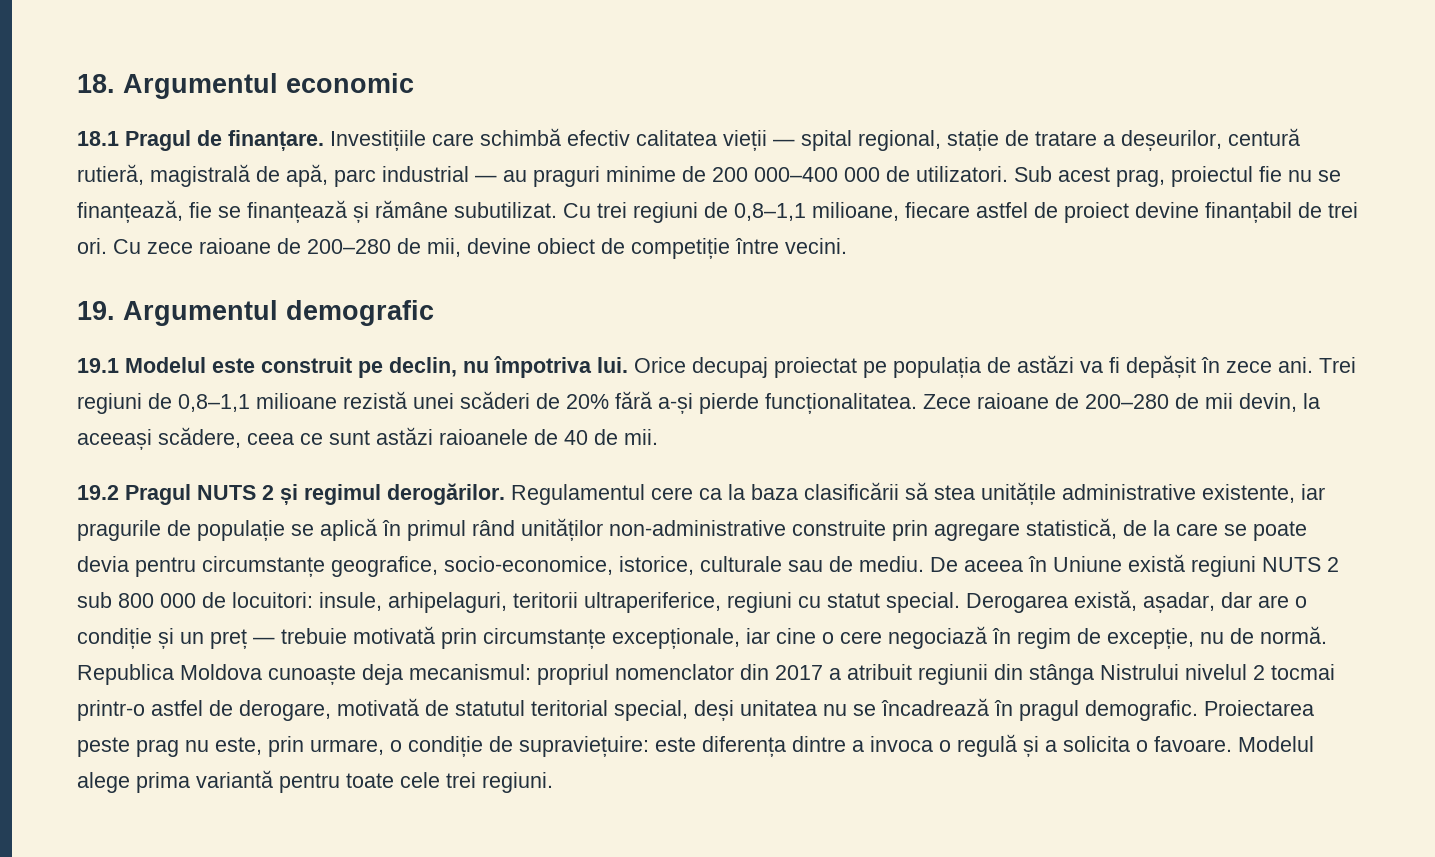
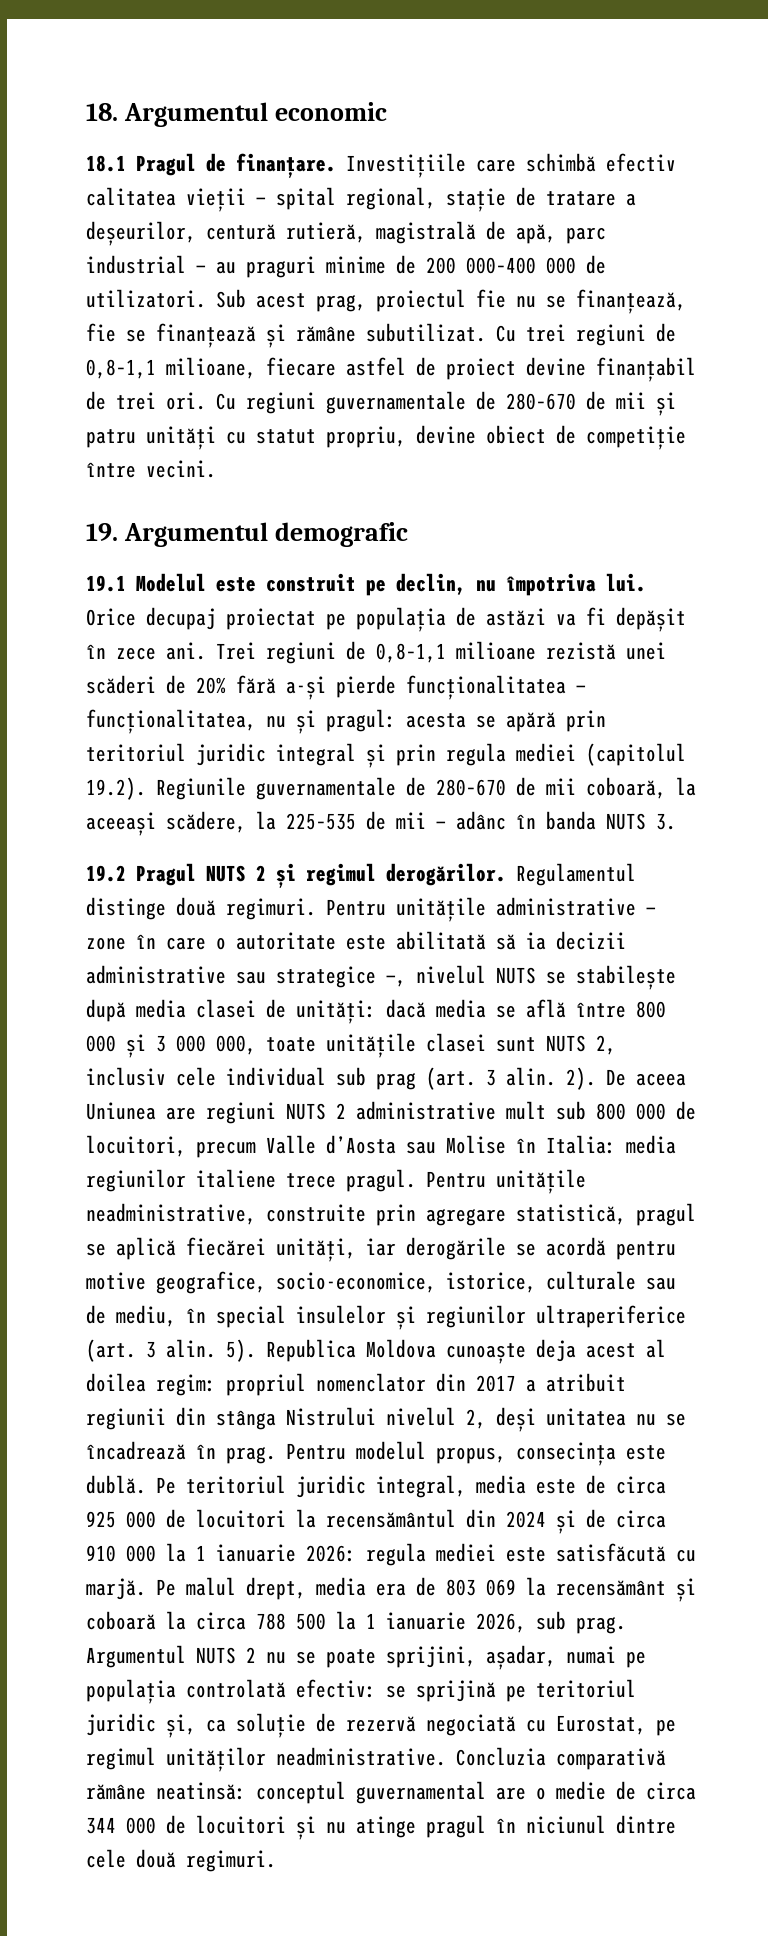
- Cu zece raioane de 200–280 de mii, devine obiect de competiție între vecini.
+ Cu regiuni guvernamentale de 280–670 de mii și patru unități cu statut propriu, devine obiect de competiție între vecini.
- Trei regiuni de 0,8–1,1 milioane rezistă unei scăderi de 20% fără a-și pierde funcționalitatea. Zece raioane de 200–280 de mii devin, la aceeași scădere, ceea ce sunt astăzi raioanele de 40 de mii.
+ Trei regiuni de 0,8–1,1 milioane rezistă unei scăderi de 20% fără a-și pierde funcționalitatea — funcționalitatea, nu și pragul: acesta se apără prin teritoriul juridic integral și prin regula mediei (capitolul 19.2). Regiunile guvernamentale de 280–670 de mii coboară, la aceeași scădere, la 225–535 de mii — adânc în banda NUTS 3.
- Regulamentul cere ca la baza clasificării să stea unitățile administrative existente, iar pragurile de populație se aplică în primul rând unităților non-administrative construite prin agregare statistică, de la care se poate devia pentru circumstanțe geografice, socio-economice, istorice, culturale sau de mediu. De aceea în Uniune există regiuni NUTS 2 sub 800 000 de locuitori: insule, arhipelaguri, teritorii ultraperiferice, regiuni cu statut special. Derogarea există, așadar, dar are o condiție și un preț — trebuie motivată prin circumstanțe excepționale, iar cine o cere negociază în regim de excepție, nu de normă. Republica Moldova cunoaște deja mecanismul: propriul nomenclator din 2017 a atribuit regiunii din stânga Nistrului nivelul 2 tocmai printr-o astfel de derogare, motivată de statutul teritorial special, deși unitatea nu se încadrează în pragul demografic. Proiectarea peste prag nu este, prin urmare, o condiție de supraviețuire: este diferența dintre a invoca o regulă și a solicita o favoare. Modelul alege prima variantă pentru toate cele trei regiuni.
+ Regulamentul distinge două regimuri. Pentru unitățile administrative — zone în care o autoritate este abilitată să ia decizii administrative sau strategice —, nivelul NUTS se stabilește după media clasei de unități: dacă media se află între 800 000 și 3 000 000, toate unitățile clasei sunt NUTS 2, inclusiv cele individual sub prag (art. 3 alin. 2). De aceea Uniunea are regiuni NUTS 2 administrative mult sub 800 000 de locuitori, precum Valle d’Aosta sau Molise în Italia: media regiunilor italiene trece pragul. Pentru unitățile neadministrative, construite prin agregare statistică, pragul se aplică fiecărei unități, iar derogările se acordă pentru motive geografice, socio-economice, istorice, culturale sau de mediu, în special insulelor și regiunilor ultraperiferice (art. 3 alin. 5). Republica Moldova cunoaște deja acest al doilea regim: propriul nomenclator din 2017 a atribuit regiunii din stânga Nistrului nivelul 2, deși unitatea nu se încadrează în prag. Pentru modelul propus, consecința este dublă. Pe teritoriul juridic integral, media este de circa 925 000 de locuitori la recensământul din 2024 și de circa 910 000 la 1 ianuarie 2026: regula mediei este satisfăcută cu marjă. Pe malul drept, media era de 803 069 la recensământ și coboară la circa 788 500 la 1 ianuarie 2026, sub prag. Argumentul NUTS 2 nu se poate sprijini, așadar, numai pe populația controlată efectiv: se sprijină pe teritoriul juridic și, ca soluție de rezervă negociată cu Eurostat, pe regimul unităților neadministrative. Concluzia comparativă rămâne neatinsă: conceptul guvernamental are o medie de circa 344 000 de locuitori și nu atinge pragul în niciunul dintre cele două regimuri.

